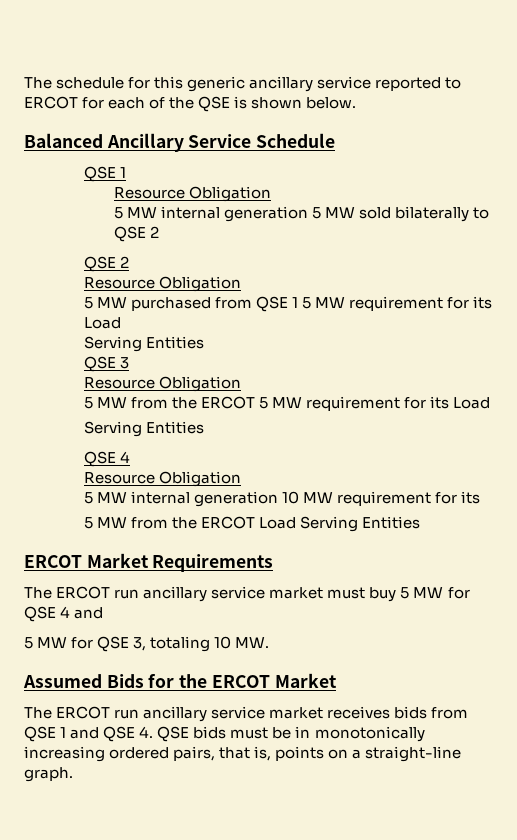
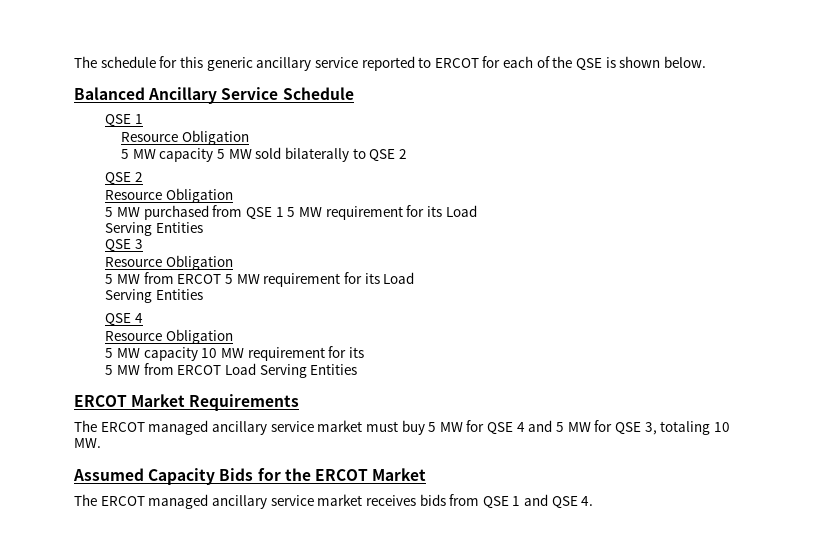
- 5 MW internal generation 5 MW sold bilaterally to QSE 2
+ 5 MW capacity 5 MW sold bilaterally to QSE 2
- 5 MW from the ERCOT 5 MW requirement for its Load
+ 5 MW from ERCOT 5 MW requirement for its Load
- 5 MW internal generation 10 MW requirement for its
+ 5 MW capacity 10 MW requirement for its
- 5 MW from the ERCOT Load Serving Entities
+ 5 MW from ERCOT Load Serving Entities
- The ERCOT run ancillary service market must buy 5 MW for QSE 4 and
- 5 MW for QSE 3, totaling 10 MW.
+ The ERCOT managed ancillary service market must buy 5 MW for QSE 4 and 5 MW for QSE 3, totaling 10 MW.
- Assumed Bids for the ERCOT Market
+ Assumed Capacity Bids for the ERCOT Market
- The ERCOT run ancillary service market receives bids from QSE 1 and QSE 4. QSE bids must be in monotonically increasing ordered pairs, that is, points on a straight-line graph.
+ The ERCOT managed ancillary service market receives bids from QSE 1 and QSE 4.

